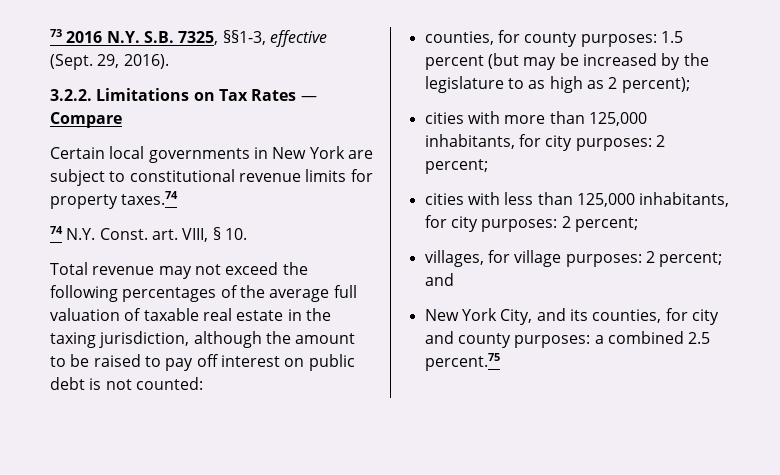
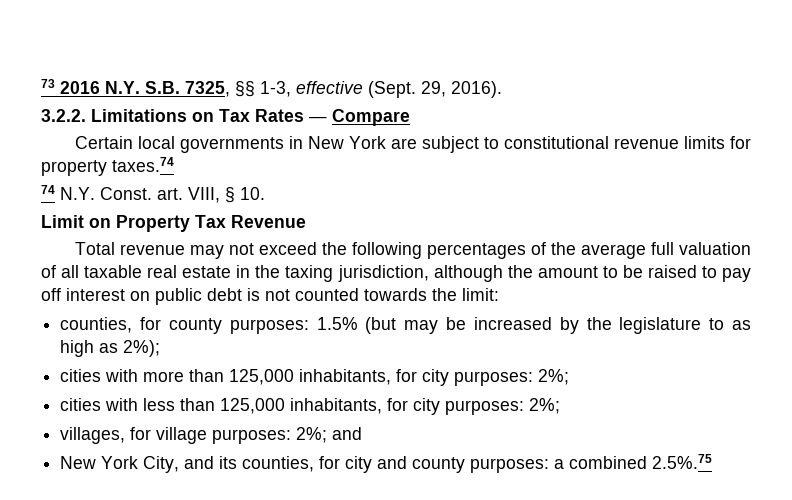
- 73 2016 N.Y. S.B. 7325, §§1-3, effective (Sept.
+ 73 2016 N.Y. S.B. 7325, §§ 1-3, effective (Sept.
+ Limit on Property Tax Revenue
- Total revenue may not exceed the following percentages of the average full valuation of taxable real estate in the taxing jurisdiction, although the amount to be raised to pay off interest on public debt is not counted:
+ Total revenue may not exceed the following percentages of the average full valuation of all taxable real estate in the taxing jurisdiction, although the amount to be raised to pay off interest on public debt is not counted towards the limit:
- counties, for county purposes: 1.5 percent (but may be increased by the legislature to as high as 2 percent);
+ counties, for county purposes: 1.5% (but may be increased by the legislature to as high as 2%);
- cities with more than 125,000 inhabitants, for city purposes: 2 percent;
+ cities with more than 125,000 inhabitants, for city purposes: 2%;
- cities with less than 125,000 inhabitants, for city purposes: 2 percent;
+ cities with less than 125,000 inhabitants, for city purposes: 2%;
- villages, for village purposes: 2 percent; and
+ villages, for village purposes: 2%; and
- New York City, and its counties, for city and county purposes: a combined 2.5 percent.75
+ New York City, and its counties, for city and county purposes: a combined 2.5%.75

